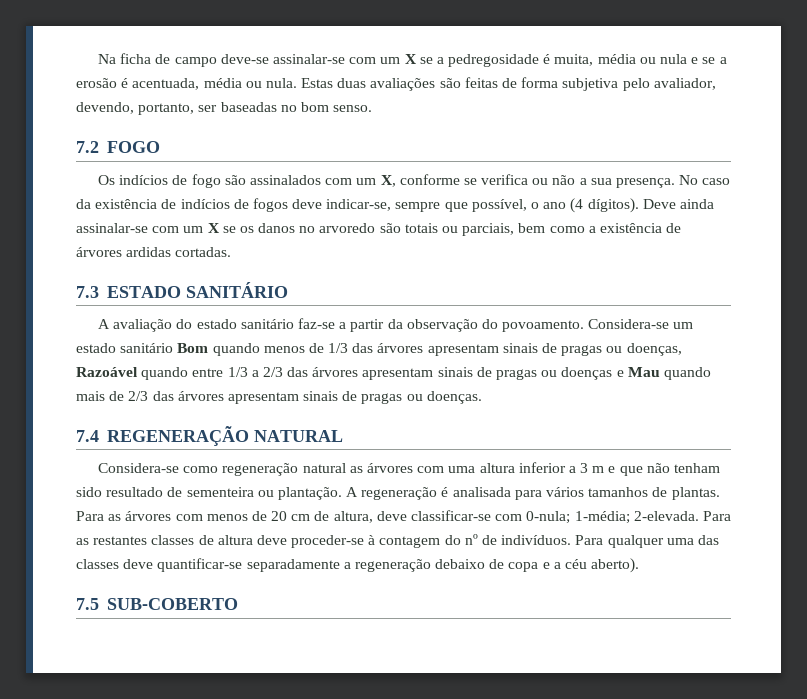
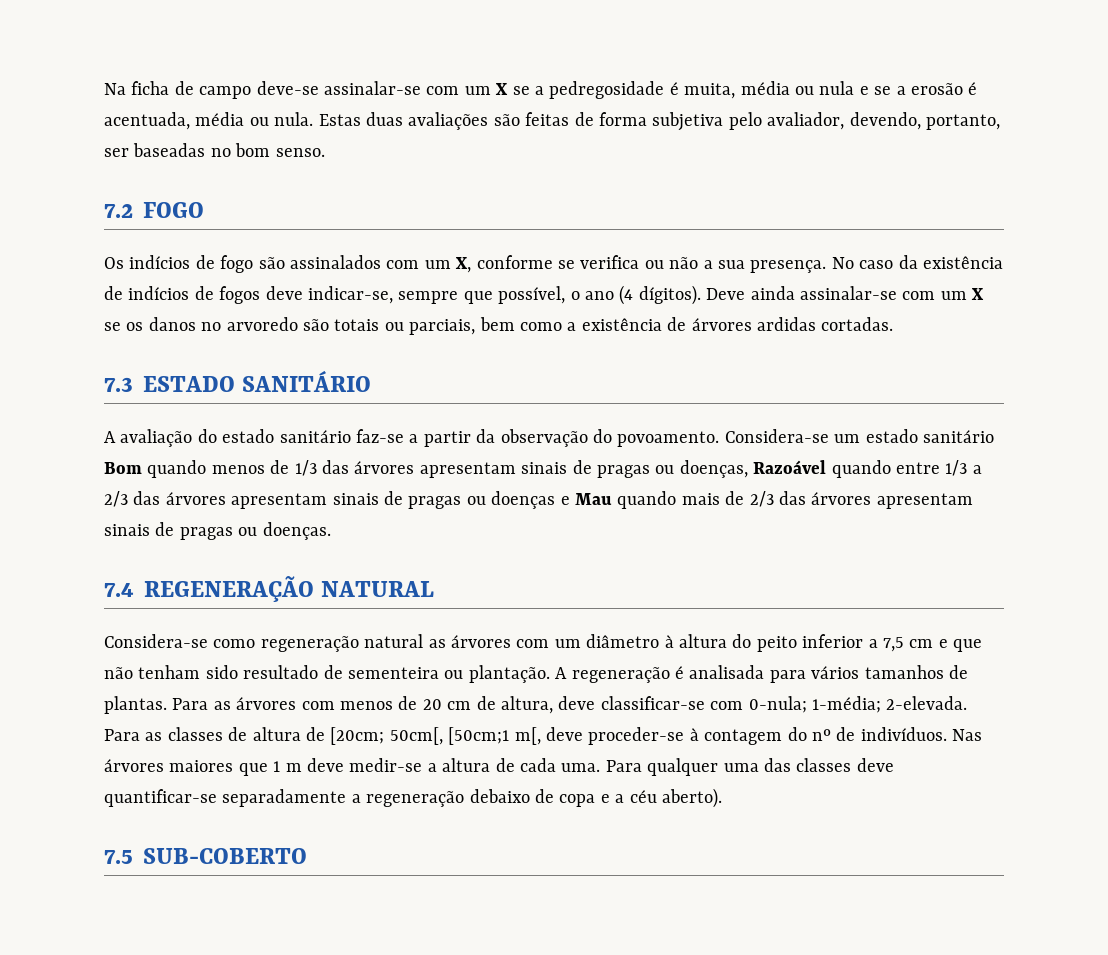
- Considera-se como regeneração natural as árvores com uma altura inferior a 3 m e que não tenham sido resultado de sementeira ou plantação.
+ Considera-se como regeneração natural as árvores com um diâmetro à altura do peito inferior a 7,5 cm e que não tenham sido resultado de sementeira ou plantação.
- Para as restantes classes de altura deve proceder-se à contagem do nº de indivíduos.
+ Para as classes de altura de [20cm; 50cm[, [50cm;1 m[, deve proceder-se à contagem do nº de indivíduos.
+ Nas árvores maiores que 1 m deve medir-se a altura de cada uma.

